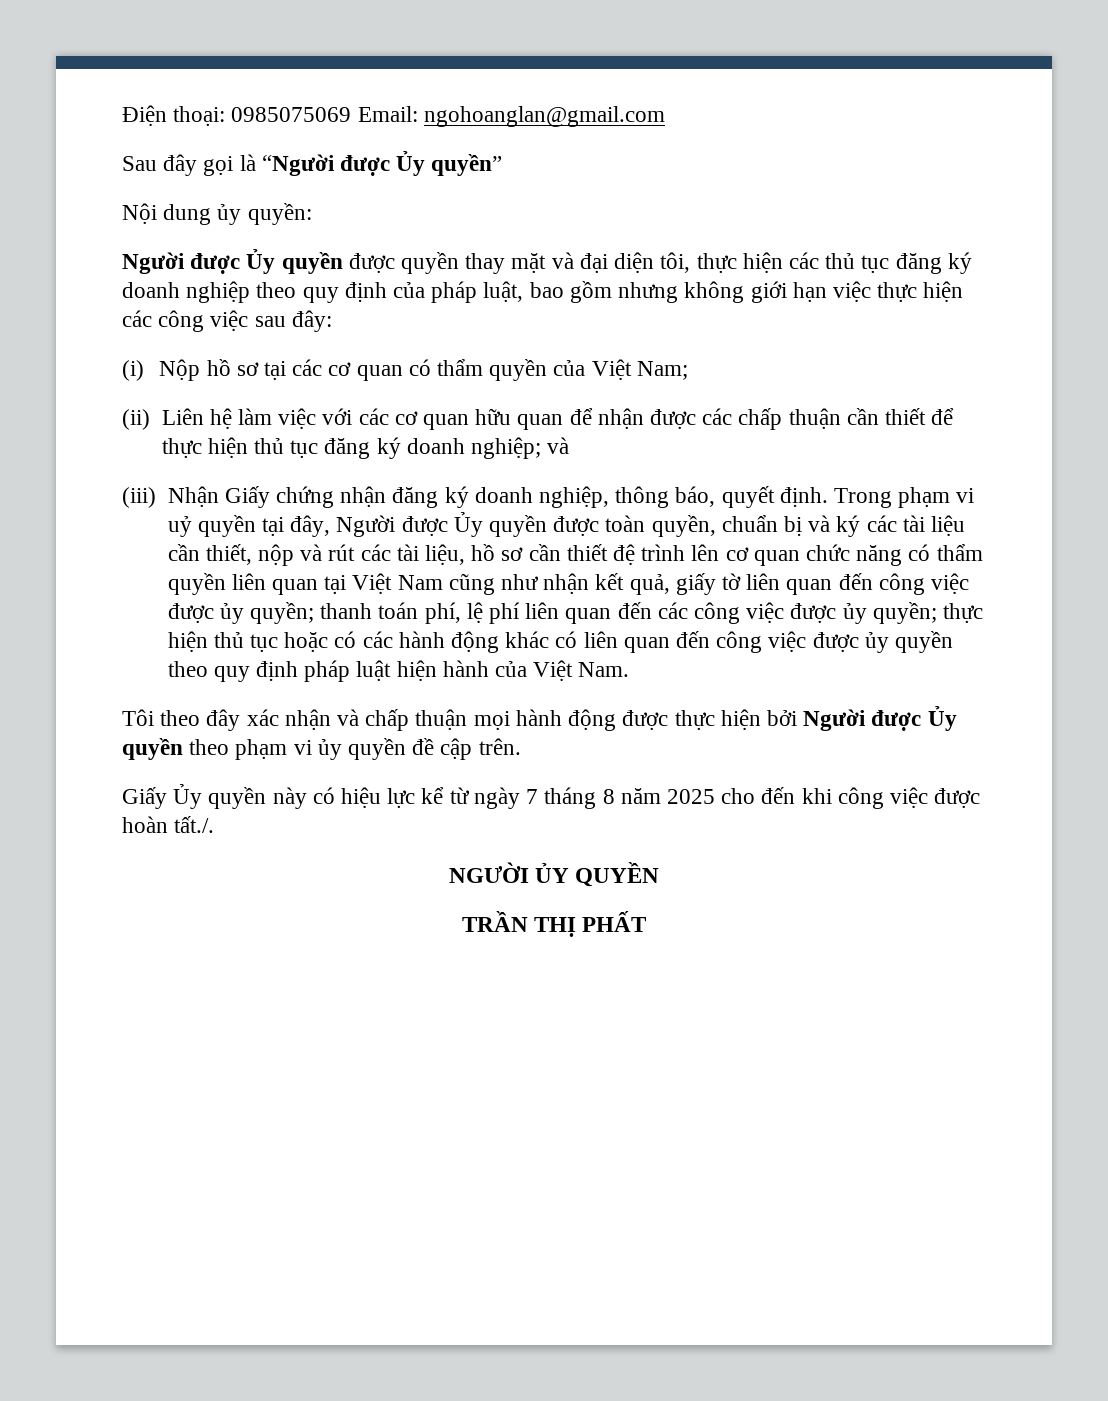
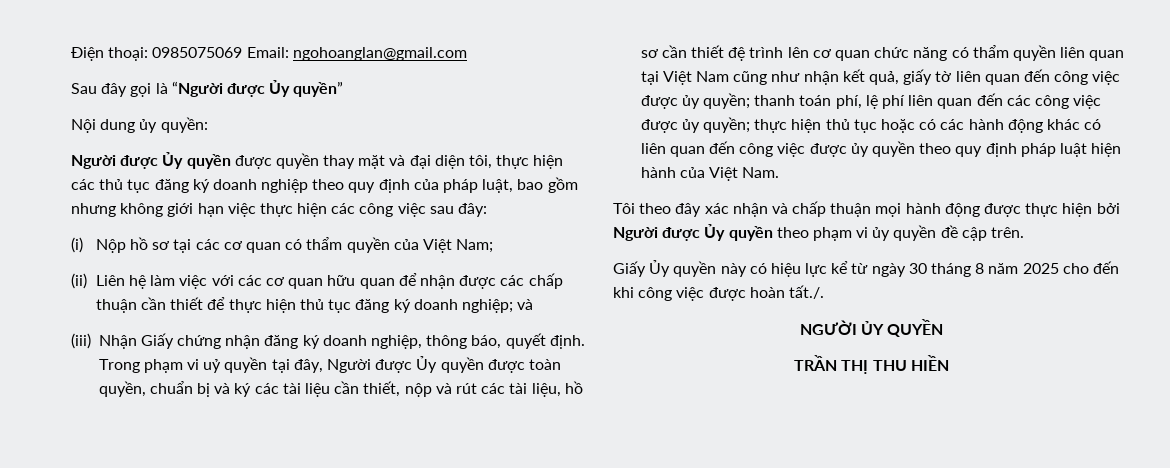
- Giấy Ủy quyền này có hiệu lực kể từ ngày 7 tháng 8 năm 2025 cho đến khi công việc được hoàn tất./.
+ Giấy Ủy quyền này có hiệu lực kể từ ngày 30 tháng 8 năm 2025 cho đến khi công việc được hoàn tất./.
- TRẦN THỊ PHẤT
+ TRẦN THỊ THU HIỀN

